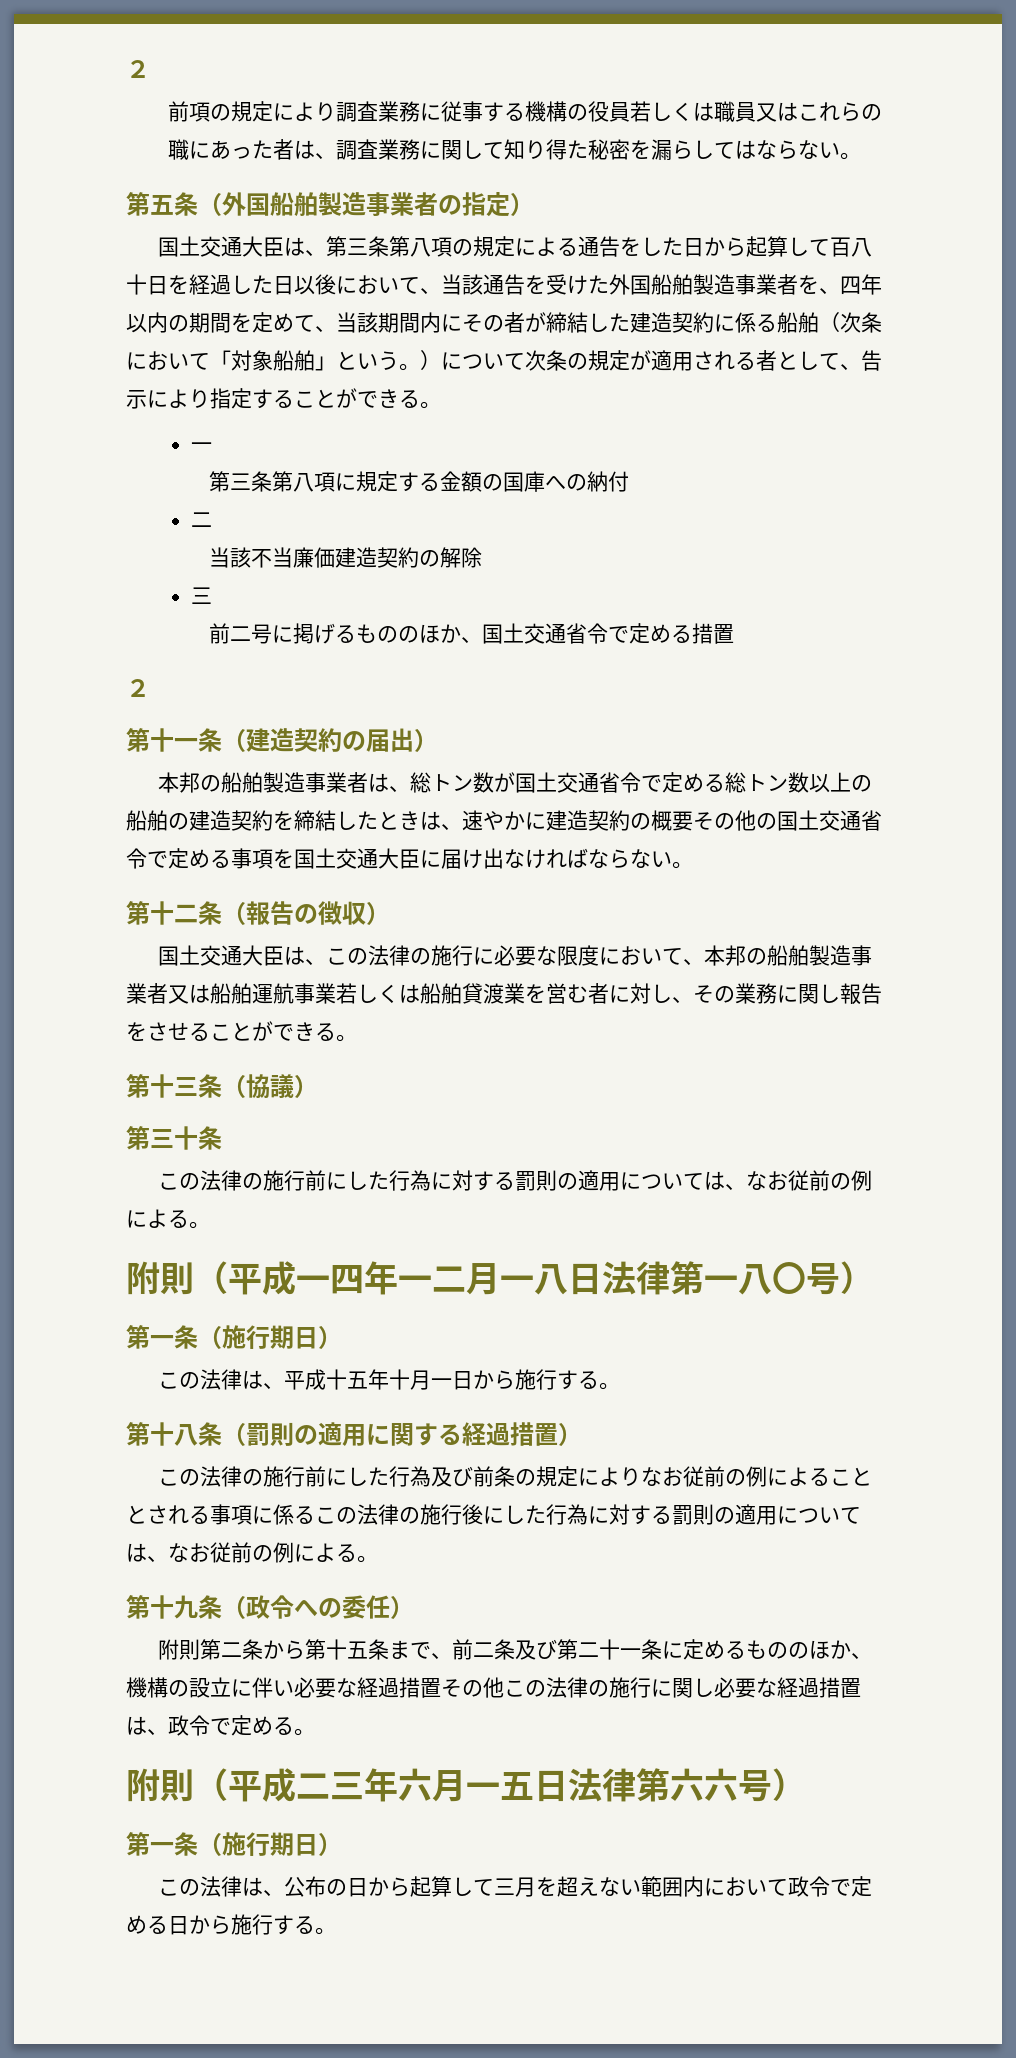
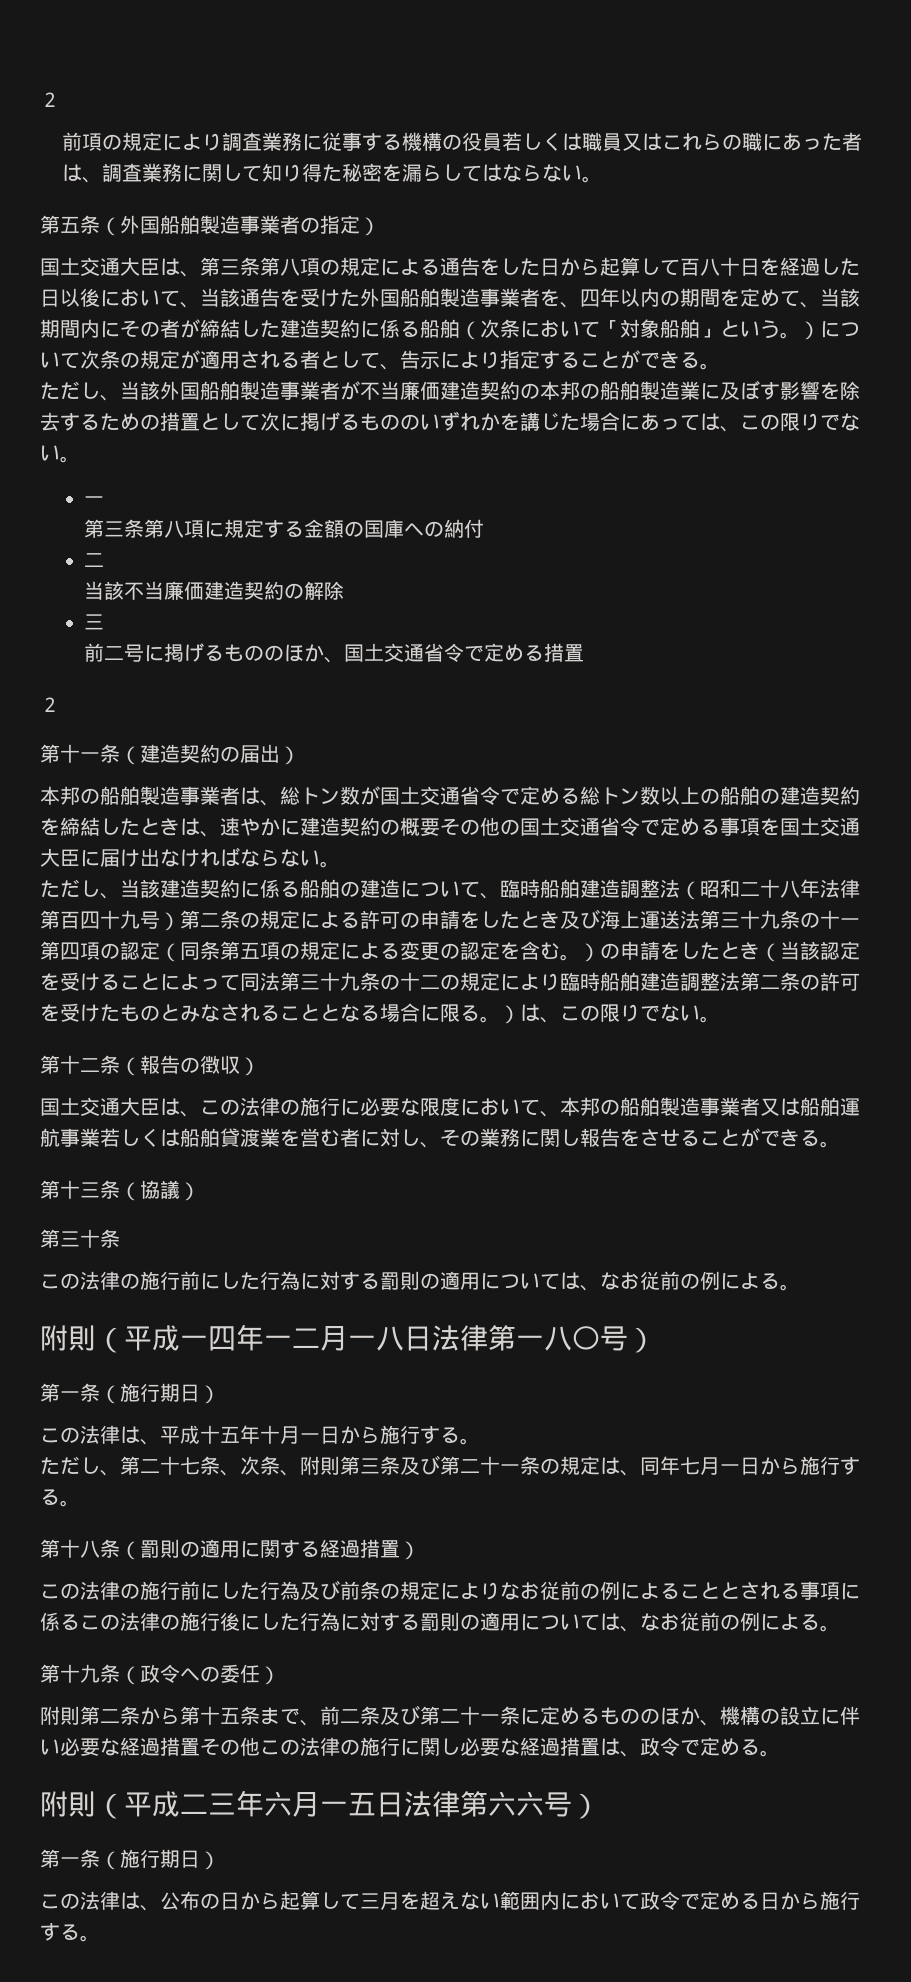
+ ただし、当該外国船舶製造事業者が不当廉価建造契約の本邦の船舶製造業に及ぼす影響を除去するための措置として次に掲げるもののいずれかを講じた場合にあっては、この限りでない。
+ ただし、当該建造契約に係る船舶の建造について、臨時船舶建造調整法（昭和二十八年法律第百四十九号）第二条の規定による許可の申請をしたとき及び海上運送法第三十九条の十一第四項の認定（同条第五項の規定による変更の認定を含む。）の申請をしたとき（当該認定を受けることによって同法第三十九条の十二の規定により臨時船舶建造調整法第二条の許可を受けたものとみなされることとなる場合に限る。）は、この限りでない。
+ ただし、第二十七条、次条、附則第三条及び第二十一条の規定は、同年七月一日から施行する。

